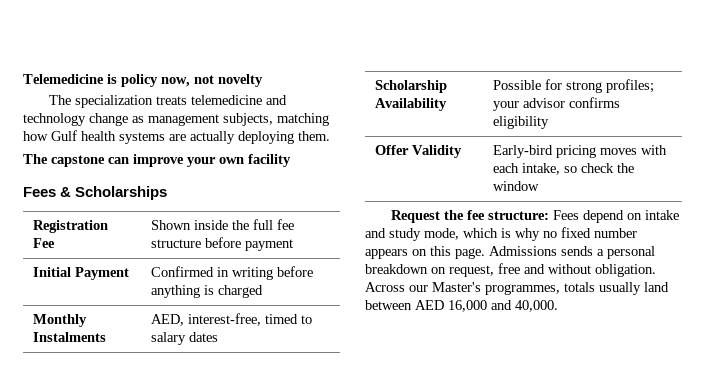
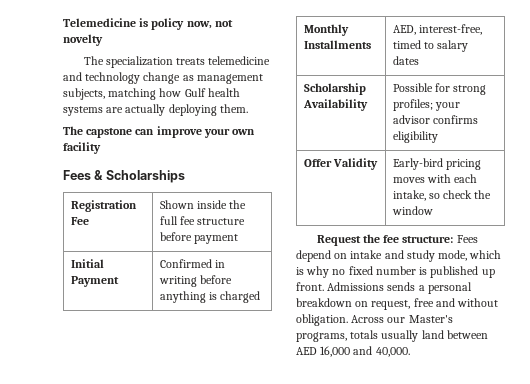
- Monthly Instalments | AED, interest-free, timed to salary dates
+ Monthly Installments | AED, interest-free, timed to salary dates
- Request the fee structure: Fees depend on intake and study mode, which is why no fixed number appears on this page.
+ Request the fee structure: Fees depend on intake and study mode, which is why no fixed number is published up front.
- Across our Master's programmes, totals usually land between AED 16,000 and 40,000.
+ Across our Master's programs, totals usually land between AED 16,000 and 40,000.

